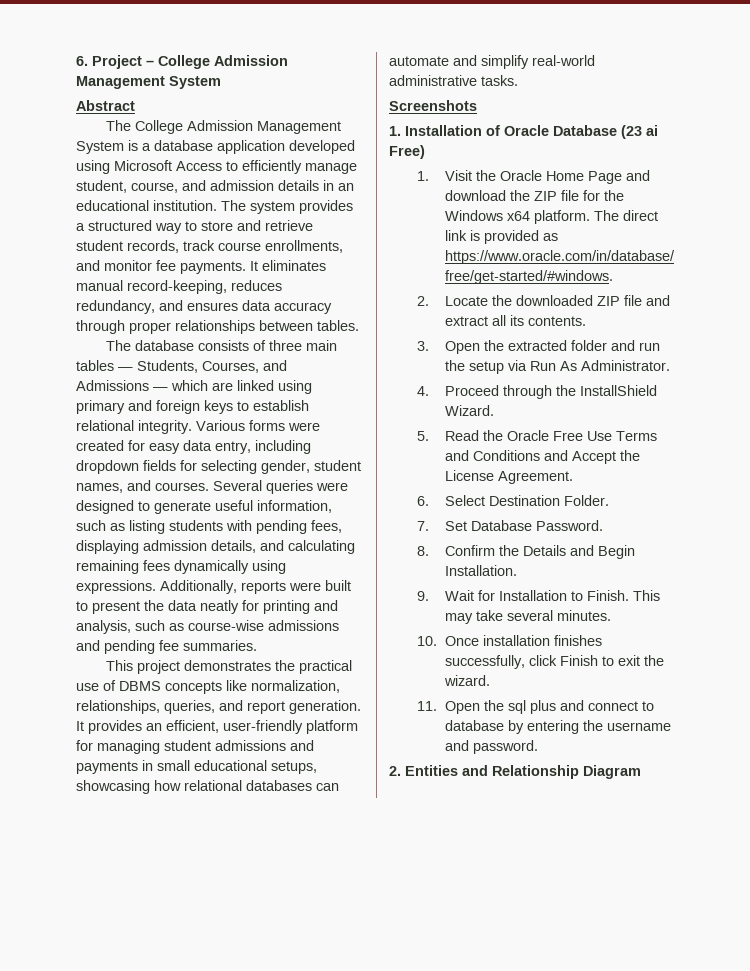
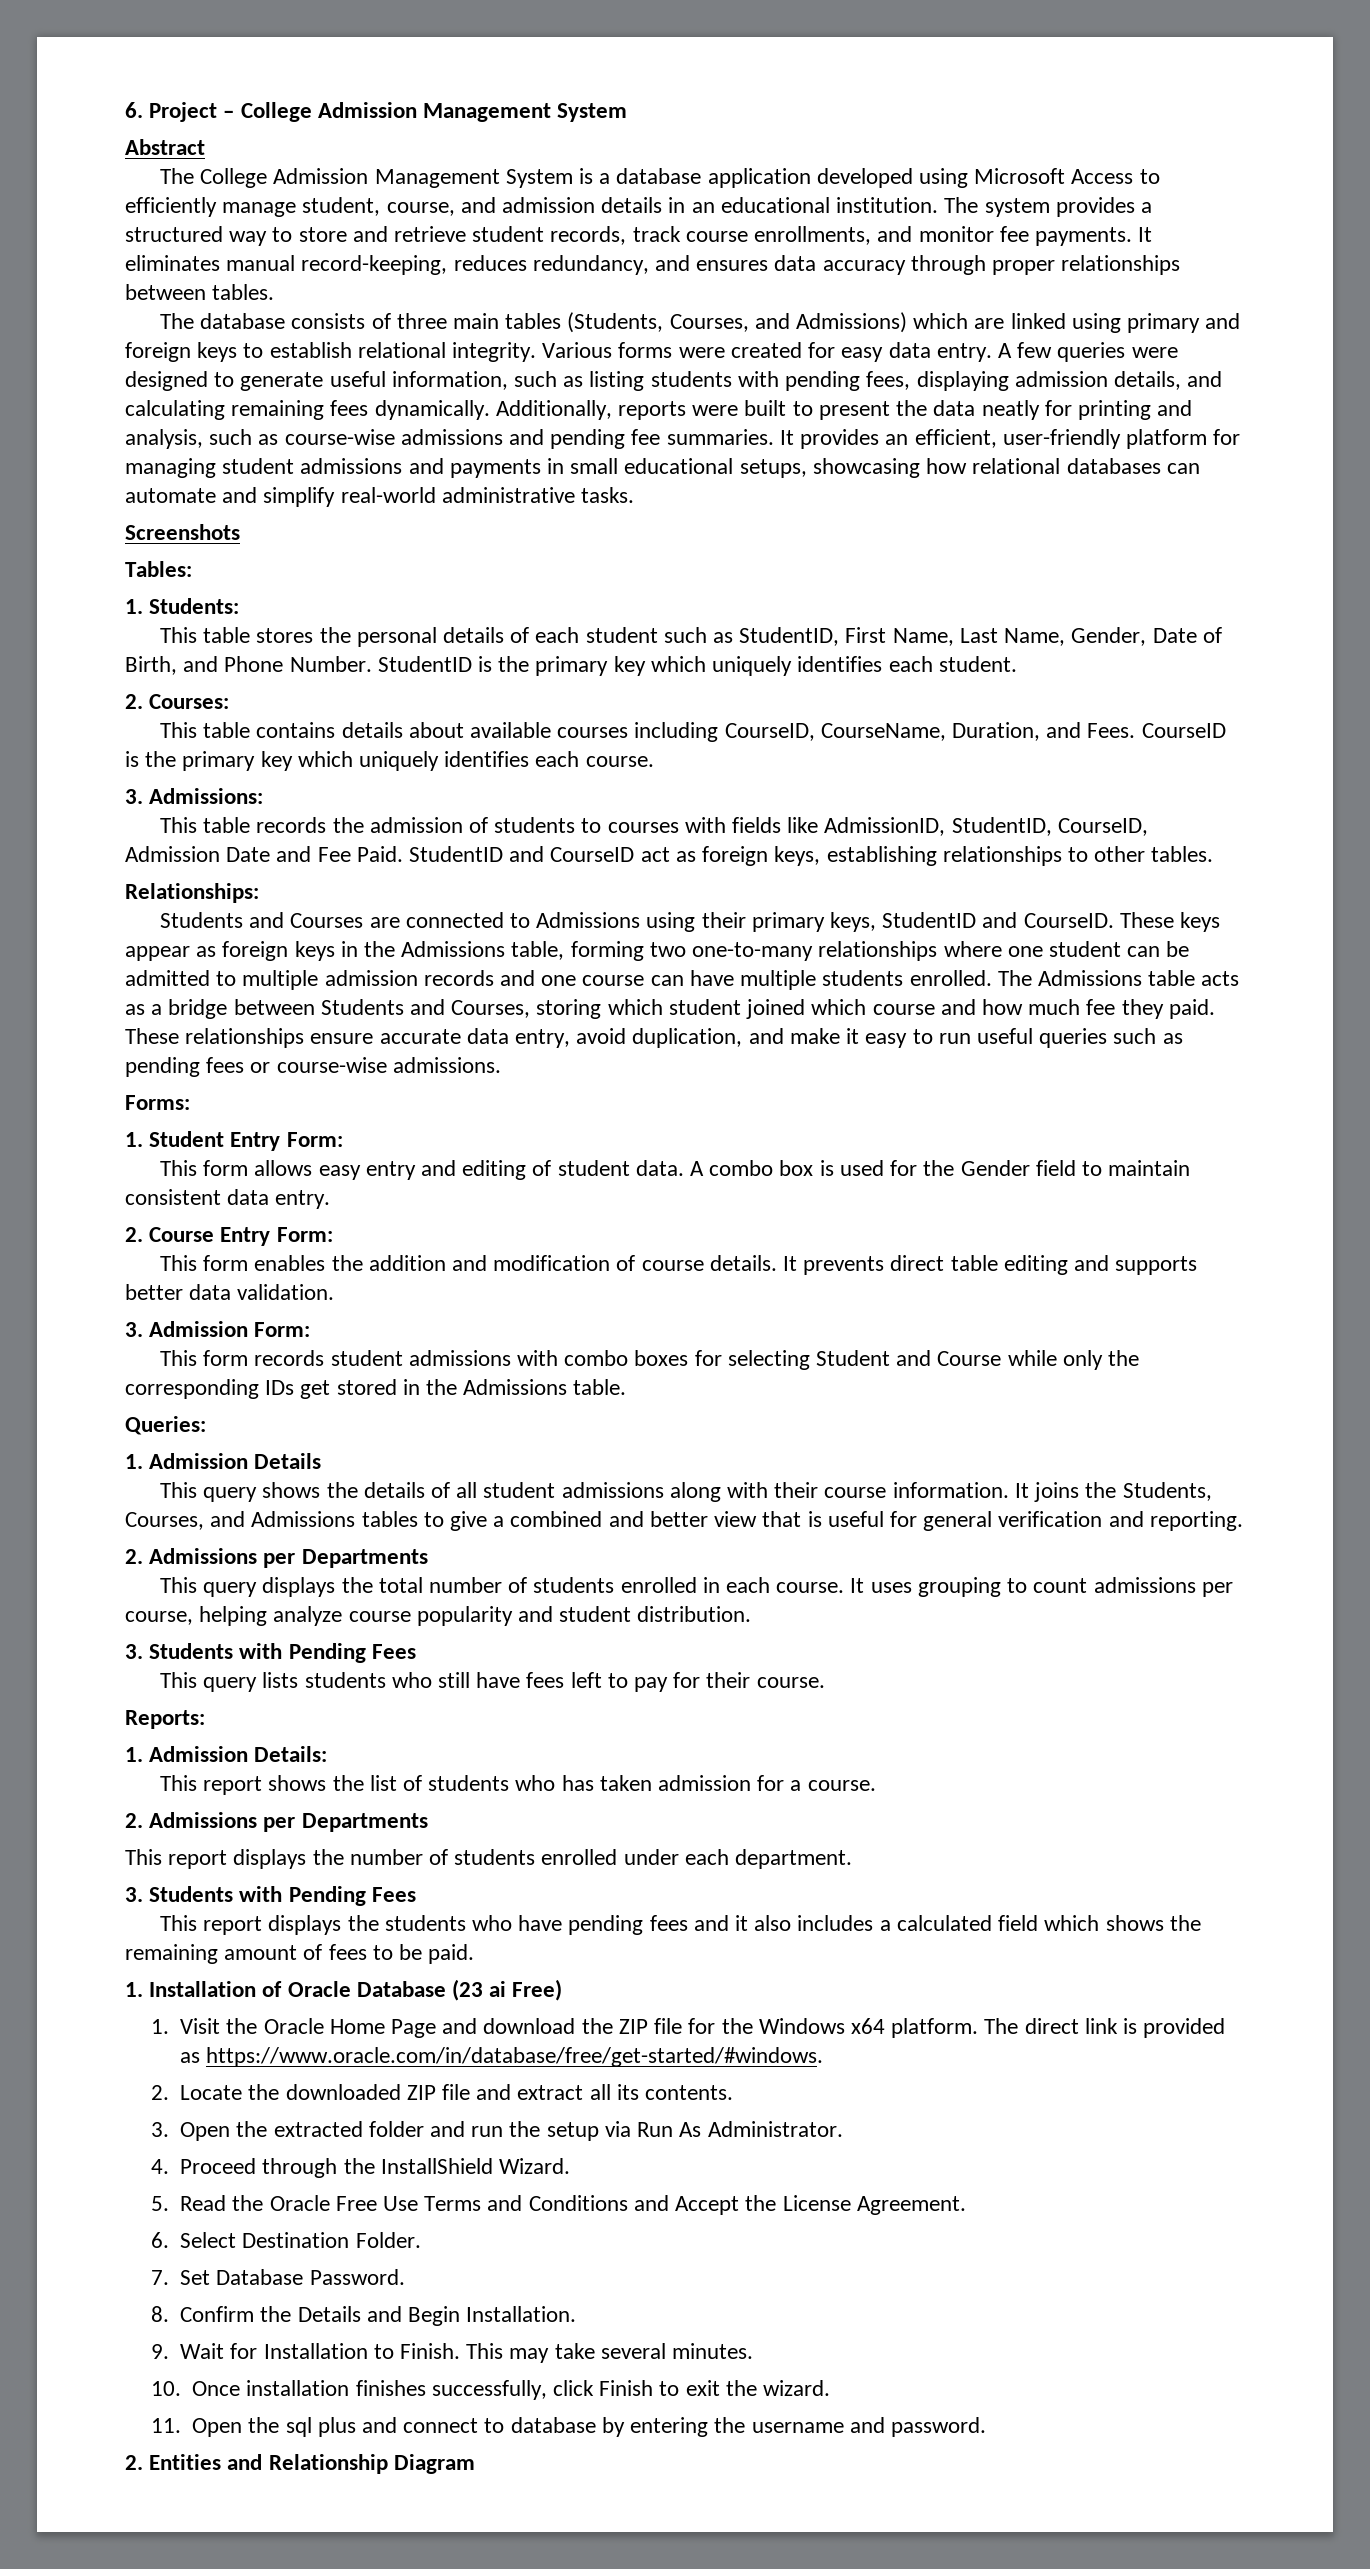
- The database consists of three main tables — Students, Courses, and Admissions — which are linked using primary and foreign keys to establish relational integrity.
+ The database consists of three main tables (Students, Courses, and Admissions) which are linked using primary and foreign keys to establish relational integrity.
- Various forms were created for easy data entry, including dropdown fields for selecting gender, student names, and courses. Several queries were designed to generate useful information, such as listing students with pending fees, displaying admission details, and calculating remaining fees dynamically using expressions.
+ Various forms were created for easy data entry. A few queries were designed to generate useful information, such as listing students with pending fees, displaying admission details, and calculating remaining fees dynamically.
- Additionally, reports were built to present the data neatly for printing and analysis, such as course-wise admissions and pending fee summaries.
- This project demonstrates the practical use of DBMS concepts like normalization, relationships, queries, and report generation. It provides an efficient, user-friendly platform for managing student admissions and payments in small educational setups, showcasing how relational databases can automate and simplify real-world administrative tasks.
+ Additionally, reports were built to present the data neatly for printing and analysis, such as course-wise admissions and pending fee summaries. It provides an efficient, user-friendly platform for managing student admissions and payments in small educational setups, showcasing how relational databases can automate and simplify real-world administrative tasks.
+ Tables:
+ 1. Students:
+ This table stores the personal details of each student such as StudentID, First Name, Last Name, Gender, Date of Birth, and Phone Number. StudentID is the primary key which uniquely identifies each student.
+ 2. Courses:
+ This table contains details about available courses including CourseID, CourseName, Duration, and Fees. CourseID is the primary key which uniquely identifies each course.
+ 3. Admissions:
+ This table records the admission of students to courses with fields like AdmissionID, StudentID, CourseID, Admission Date and Fee Paid. StudentID and CourseID act as foreign keys, establishing relationships to other tables.
+ Relationships:
+ Students and Courses are connected to Admissions using their primary keys, StudentID and CourseID. These keys appear as foreign keys in the Admissions table, forming two one-to-many relationships where one student can be admitted to multiple admission records and one course can have multiple students enrolled. The Admissions table acts as a bridge between Students and Courses, storing which student joined which course and how much fee they paid. These relationships ensure accurate data entry, avoid duplication, and make it easy to run useful queries such as pending fees or course-wise admissions.
+ Forms:
+ 1. Student Entry Form:
+ This form allows easy entry and editing of student data. A combo box is used for the Gender field to maintain consistent data entry.
+ 2. Course Entry Form:
+ This form enables the addition and modification of course details. It prevents direct table editing and supports better data validation.
+ 3. Admission Form:
+ This form records student admissions with combo boxes for selecting Student and Course while only the corresponding IDs get stored in the Admissions table.
+ Queries:
+ 1. Admission Details
+ This query shows the details of all student admissions along with their course information. It joins the Students, Courses, and Admissions tables to give a combined and better view that is useful for general verification and reporting.
+ 2. Admissions per Departments
+ This query displays the total number of students enrolled in each course. It uses grouping to count admissions per course, helping analyze course popularity and student distribution.
+ 3. Students with Pending Fees
+ This query lists students who still have fees left to pay for their course.
+ Reports:
+ 1. Admission Details:
+ This report shows the list of students who has taken admission for a course.
+ 2. Admissions per Departments
+ This report displays the number of students enrolled under each department.
+ 3. Students with Pending Fees
+ This report displays the students who have pending fees and it also includes a calculated field which shows the remaining amount of fees to be paid.

